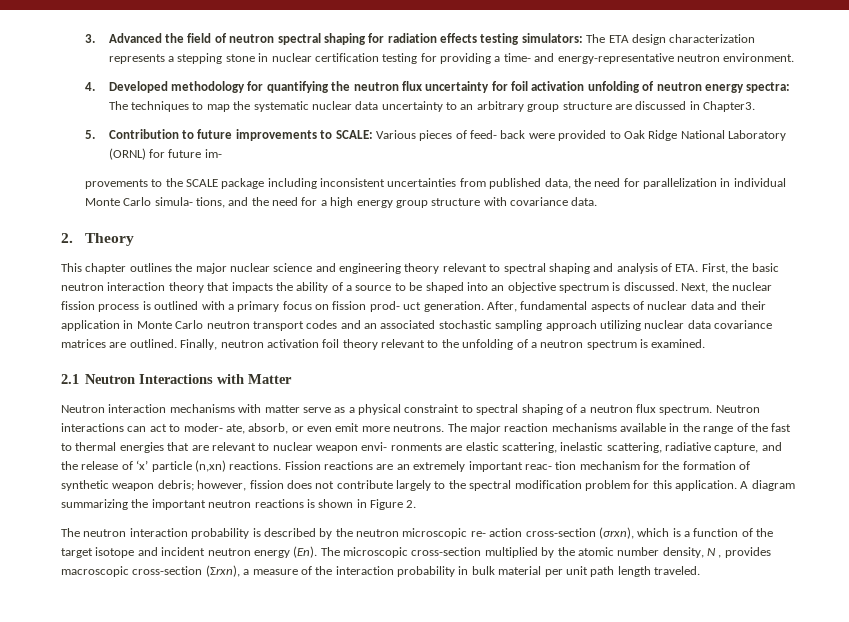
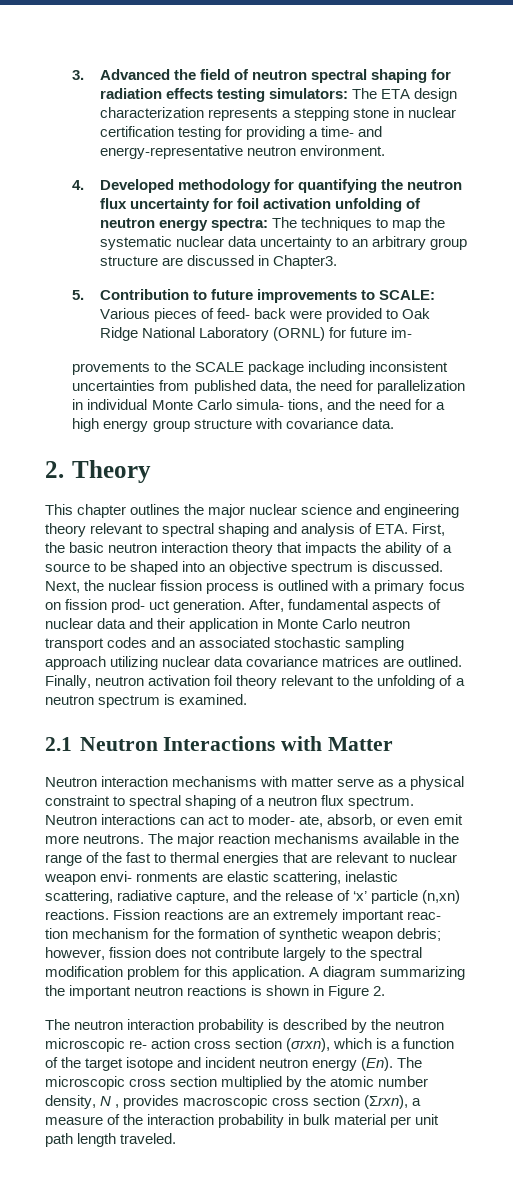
- The neutron interaction probability is described by the neutron microscopic re- action cross-section (σrxn), which is a function of the target isotope and incident neutron energy (En). The microscopic cross-section multiplied by the atomic number density, N , provides macroscopic cross-section (Σrxn), a measure of the interaction probability in bulk material per unit path length traveled.
+ The neutron interaction probability is described by the neutron microscopic re- action cross section (σrxn), which is a function of the target isotope and incident neutron energy (En). The microscopic cross section multiplied by the atomic number density, N , provides macroscopic cross section (Σrxn), a measure of the interaction probability in bulk material per unit path length traveled.

